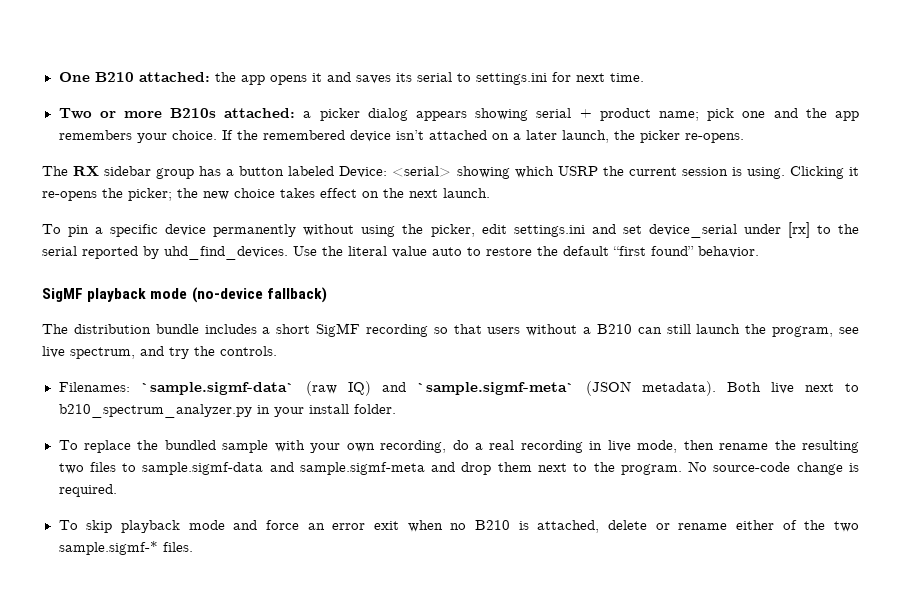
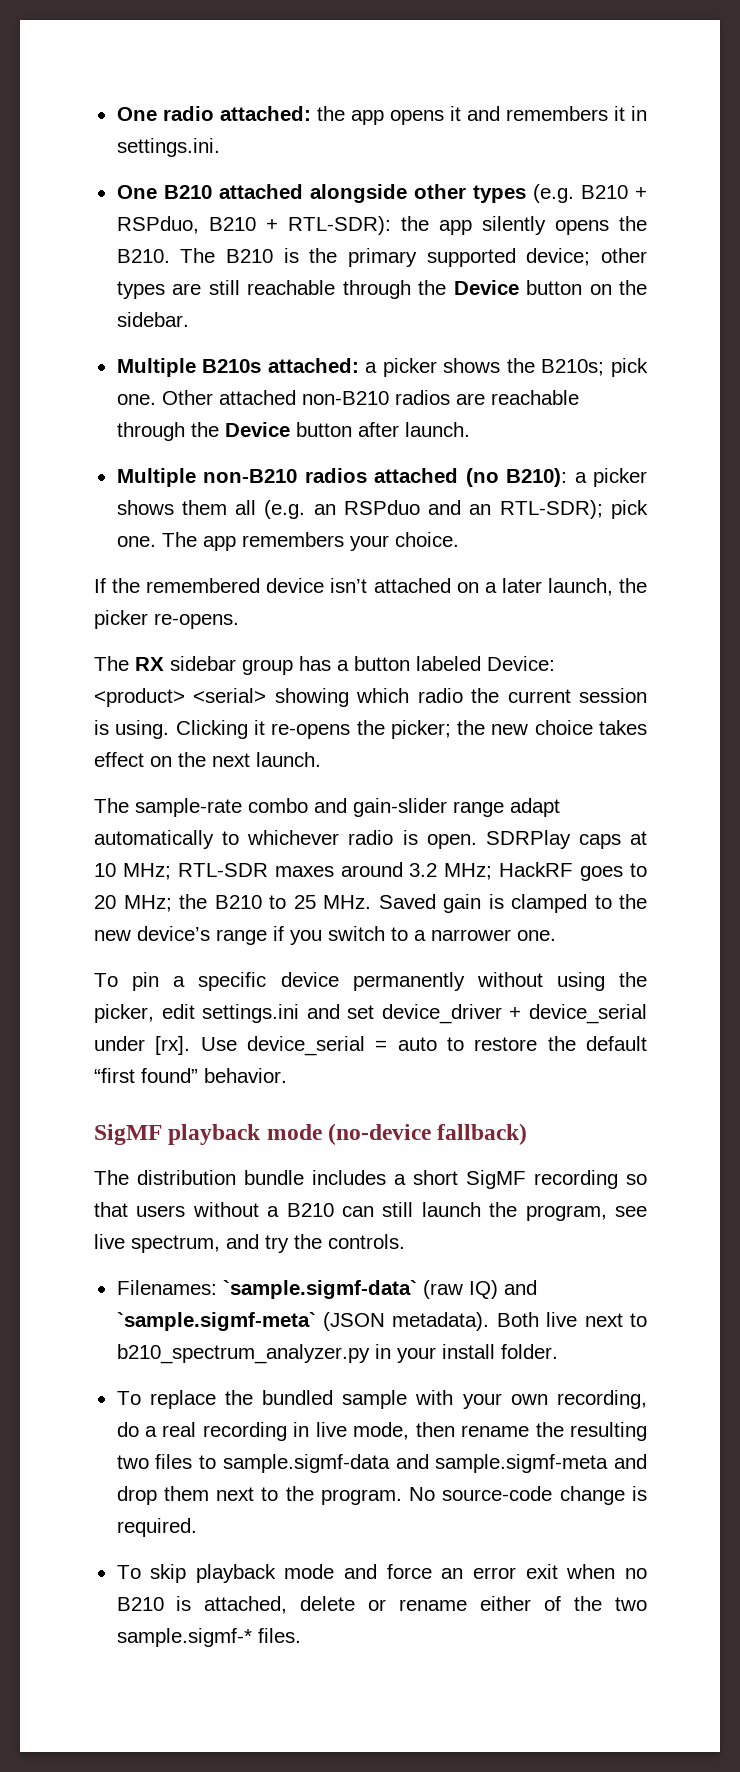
- One B210 attached: the app opens it and saves its serial to settings.ini for next time.
- Two or more B210s attached: a picker dialog appears showing serial + product name; pick one and the app remembers your choice. If the remembered device isn’t attached on a later launch, the picker re-opens.
+ One radio attached: the app opens it and remembers it in settings.ini.
+ One B210 attached alongside other types (e.g. B210 + RSPduo, B210 + RTL-SDR): the app silently opens the B210. The B210 is the primary supported device; other types are still reachable through the Device button on the sidebar.
+ Multiple B210s attached: a picker shows the B210s; pick one. Other attached non-B210 radios are reachable through the Device button after launch.
+ Multiple non-B210 radios attached (no B210): a picker shows them all (e.g. an RSPduo and an RTL-SDR); pick one. The app remembers your choice.
+ If the remembered device isn’t attached on a later launch, the picker re-opens.
- The RX sidebar group has a button labeled Device: <serial> showing which USRP the current session is using.
+ The RX sidebar group has a button labeled Device: <product> <serial> showing which radio the current session is using.
+ The sample-rate combo and gain-slider range adapt automatically to whichever radio is open. SDRPlay caps at 10 MHz; RTL-SDR maxes around 3.2 MHz; HackRF goes to 20 MHz; the B210 to 25 MHz. Saved gain is clamped to the new device’s range if you switch to a narrower one.
- To pin a specific device permanently without using the picker, edit settings.ini and set device_serial under [rx] to the serial reported by uhd_find_devices. Use the literal value auto to restore the default “first found” behavior.
+ To pin a specific device permanently without using the picker, edit settings.ini and set device_driver + device_serial under [rx]. Use device_serial = auto to restore the default “first found” behavior.

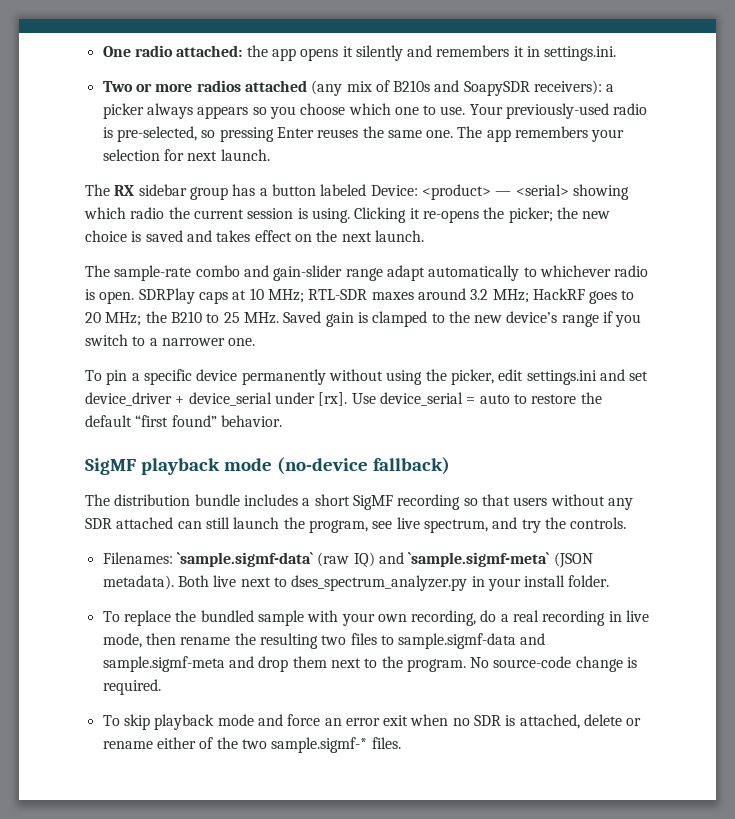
- One radio attached: the app opens it and remembers it in settings.ini.
+ One radio attached: the app opens it silently and remembers it in settings.ini.
- One B210 attached alongside other types (e.g. B210 + RSPduo, B210 + RTL-SDR): the app silently opens the B210. The B210 is the primary supported device; other types are still reachable through the Device button on the sidebar.
- Multiple B210s attached: a picker shows the B210s; pick one. Other attached non-B210 radios are reachable through the Device button after launch.
- Multiple non-B210 radios attached (no B210): a picker shows them all (e.g. an RSPduo and an RTL-SDR); pick one.
+ Two or more radios attached (any mix of B210s and SoapySDR receivers): a picker always appears so you choose which one to use. Your previously-used radio is pre-selected, so pressing Enter reuses the same one.
- The app remembers your choice.
- If the remembered device isn’t attached on a later launch, the picker re-opens.
+ The app remembers your selection for next launch.
- The RX sidebar group has a button labeled Device: <product> <serial> showing which radio the current session is using.
+ The RX sidebar group has a button labeled Device: <product> — <serial> showing which radio the current session is using.
- Clicking it re-opens the picker; the new choice takes effect on the next launch.
+ Clicking it re-opens the picker; the new choice is saved and takes effect on the next launch.
- The distribution bundle includes a short SigMF recording so that users without a B210 can still launch the program, see live spectrum, and try the controls.
+ The distribution bundle includes a short SigMF recording so that users without any SDR attached can still launch the program, see live spectrum, and try the controls.
- Both live next to b210_spectrum_analyzer.py in your install folder.
+ Both live next to dses_spectrum_analyzer.py in your install folder.
- To skip playback mode and force an error exit when no B210 is attached, delete or rename either of the two sample.sigmf-* files.
+ To skip playback mode and force an error exit when no SDR is attached, delete or rename either of the two sample.sigmf-* files.

